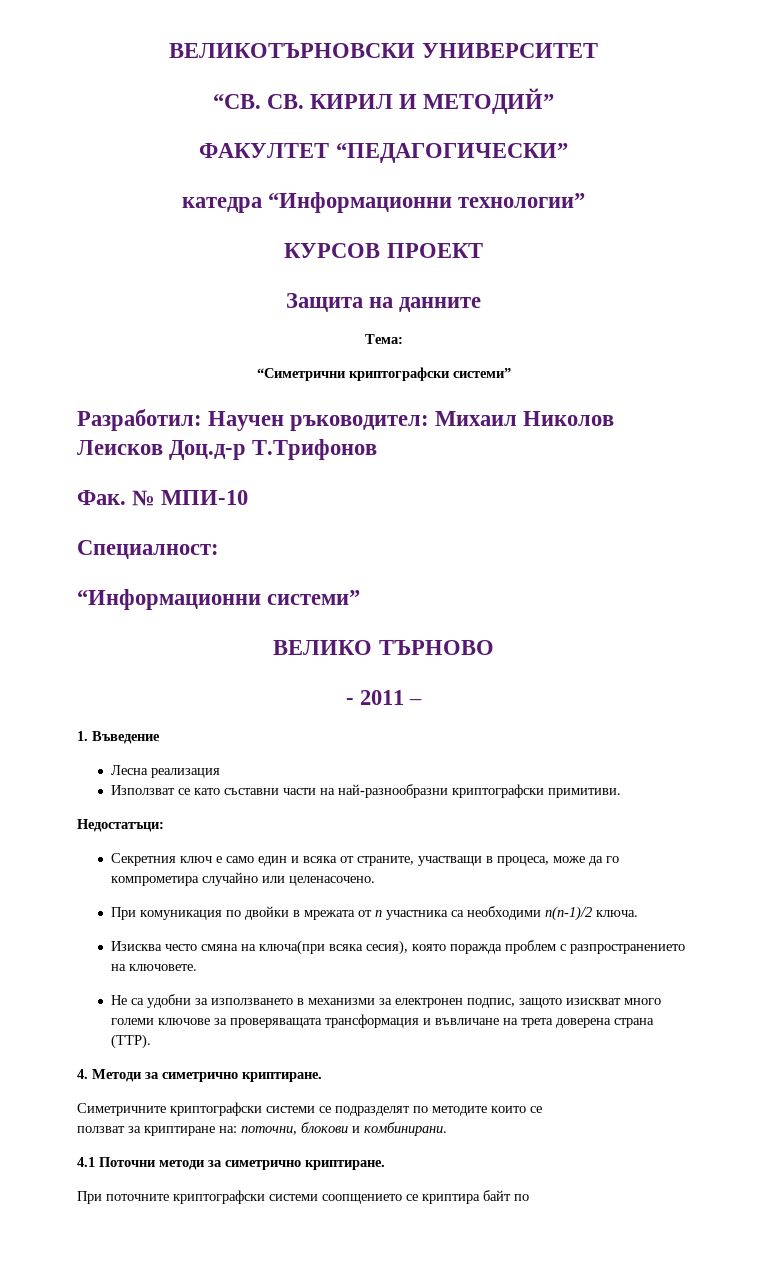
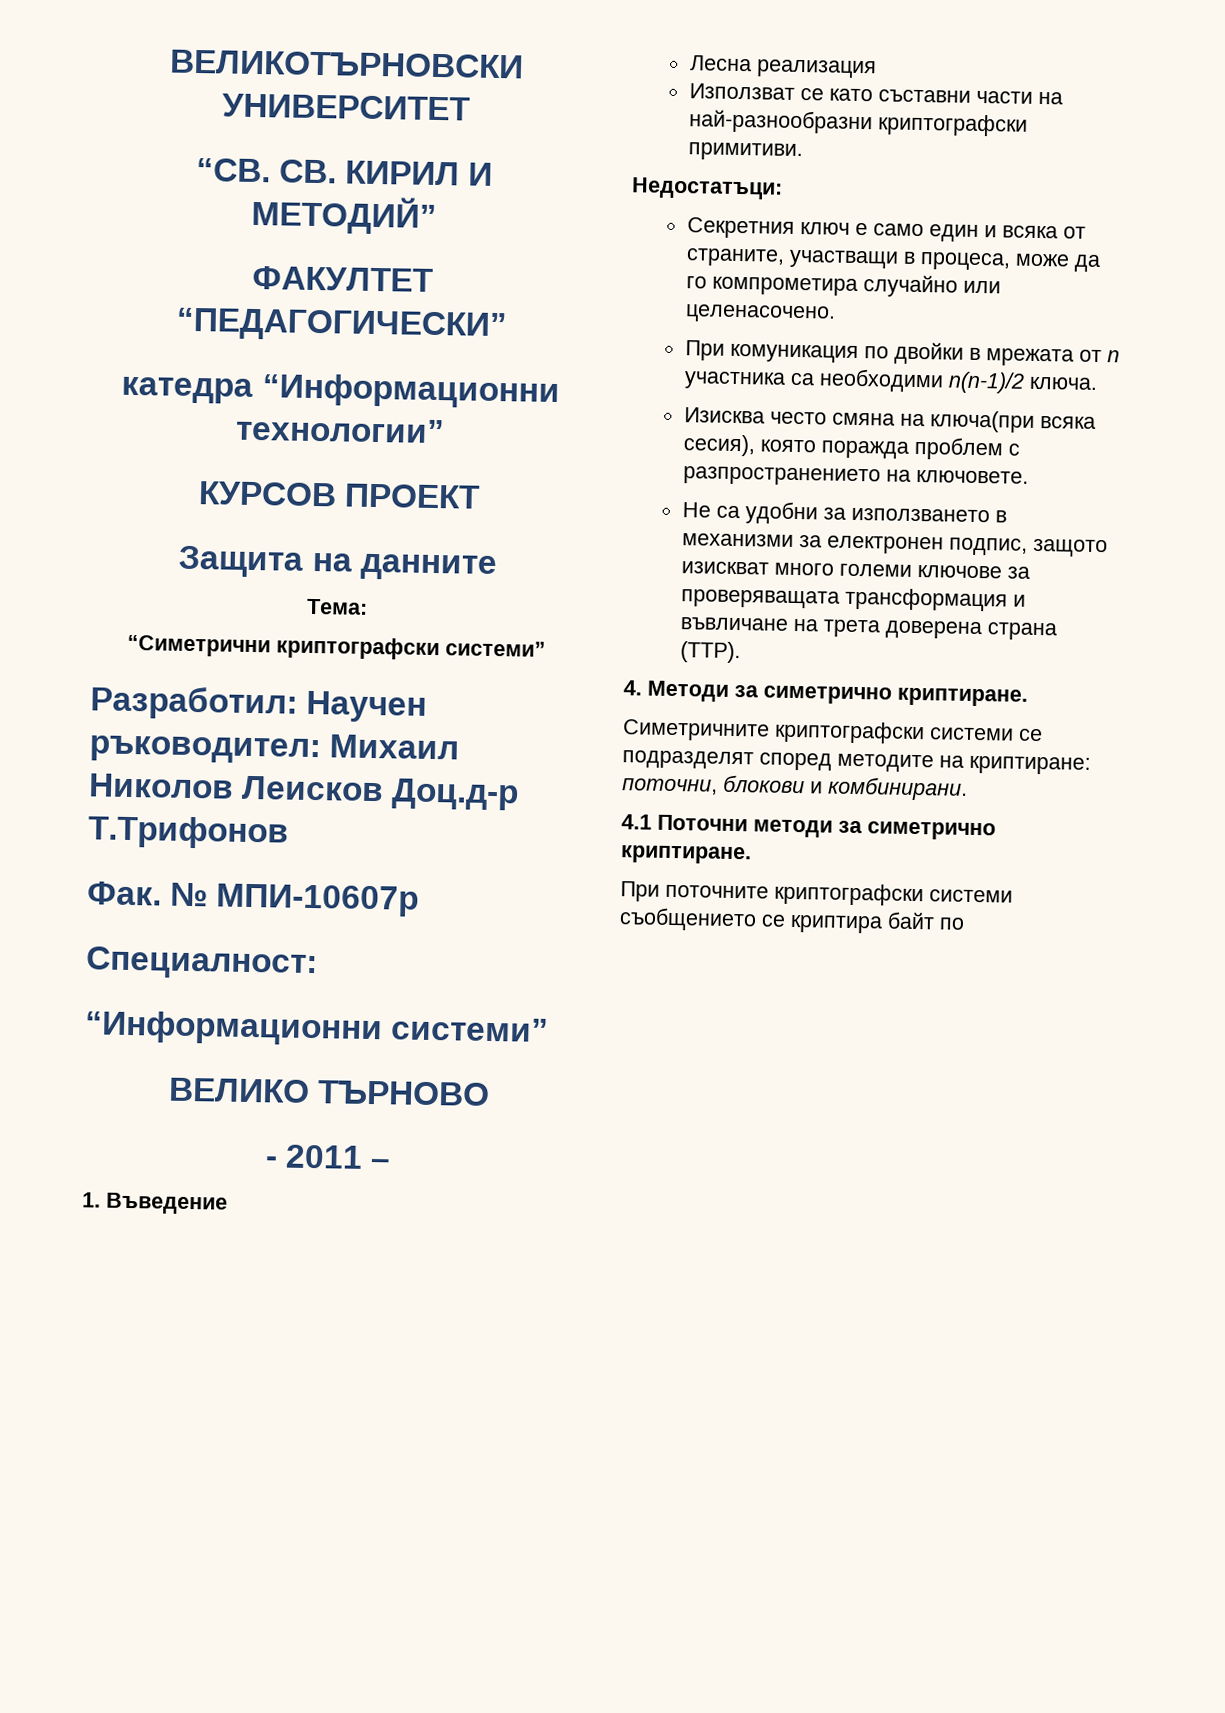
- Фак. № МПИ-10
+ Фак. № МПИ-10607p
- Симетричните криптографски системи се подразделят по методите които се
- ползват за криптиране на: поточни, блокови и комбинирани.
+ Симетричните криптографски системи се подразделят според методите на криптиране: поточни, блокови и комбинирани.
- При поточните криптографски системи соопщението се криптира байт по
+ При поточните криптографски системи съобщението се криптира байт по

